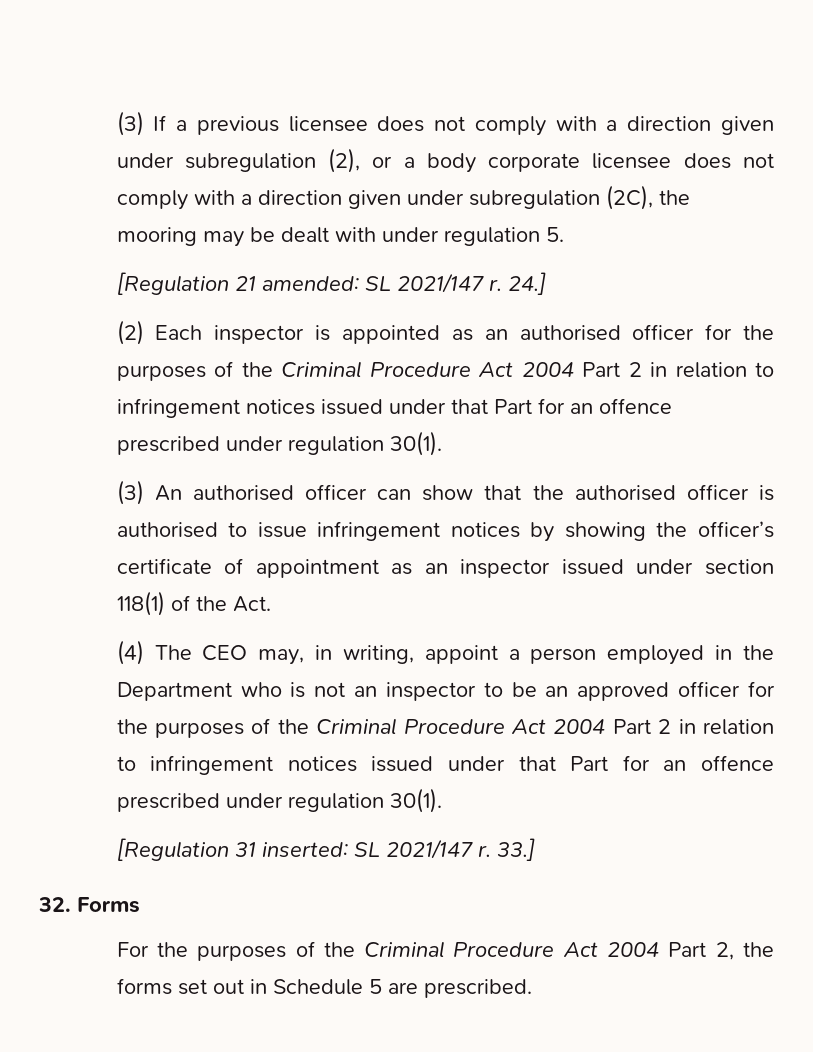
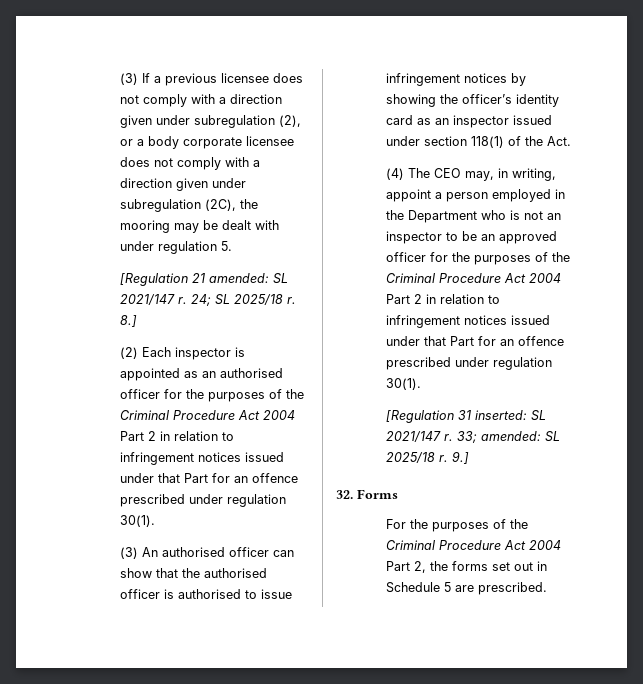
- 24.]
+ 24; SL 2025/18 r. 8.]
- (3) An authorised officer can show that the authorised officer is authorised to issue infringement notices by showing the officer’s certificate of appointment as an inspector issued under section 118(1) of the Act.
+ (3) An authorised officer can show that the authorised officer is authorised to issue infringement notices by showing the officer’s identity card as an inspector issued under section 118(1) of the Act.
- 33.]
+ 33; amended: SL 2025/18 r. 9.]

